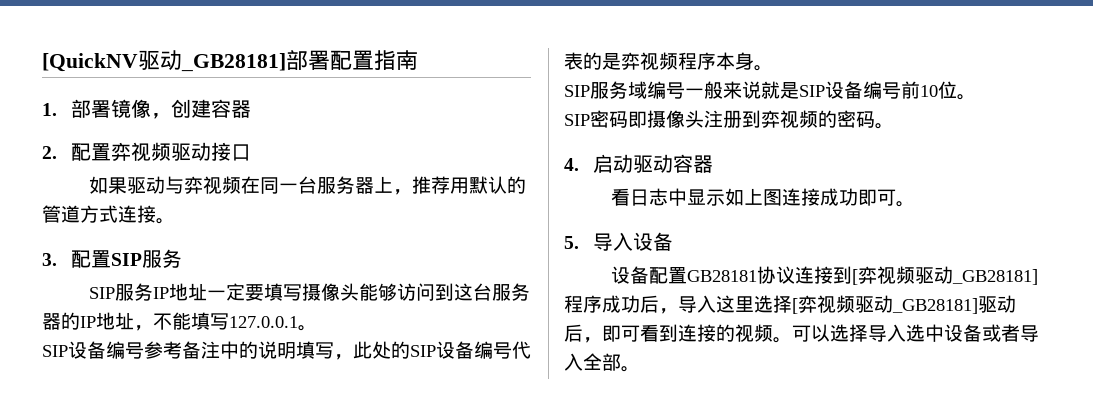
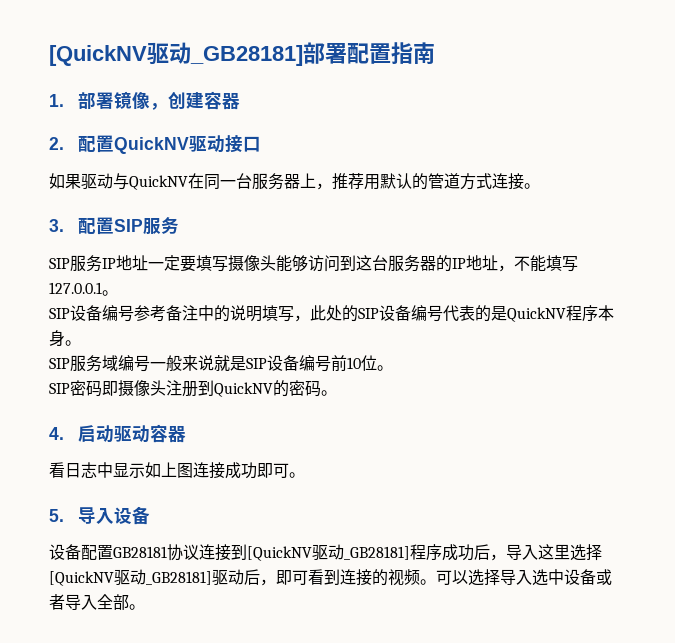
- 2.配置弈视频驱动接口
+ 2.配置QuickNV驱动接口
- 如果驱动与弈视频在同一台服务器上，推荐用默认的管道方式连接。
+ 如果驱动与QuickNV在同一台服务器上，推荐用默认的管道方式连接。
- SIP设备编号参考备注中的说明填写，此处的SIP设备编号代表的是弈视频程序本身。
+ SIP设备编号参考备注中的说明填写，此处的SIP设备编号代表的是QuickNV程序本身。
- SIP密码即摄像头注册到弈视频的密码。
+ SIP密码即摄像头注册到QuickNV的密码。
- 设备配置GB28181协议连接到[弈视频驱动_GB28181]程序成功后，导入这里选择[弈视频驱动_GB28181]驱动后，即可看到连接的视频。
+ 设备配置GB28181协议连接到[QuickNV驱动_GB28181]程序成功后，导入这里选择[QuickNV驱动_GB28181]驱动后，即可看到连接的视频。

